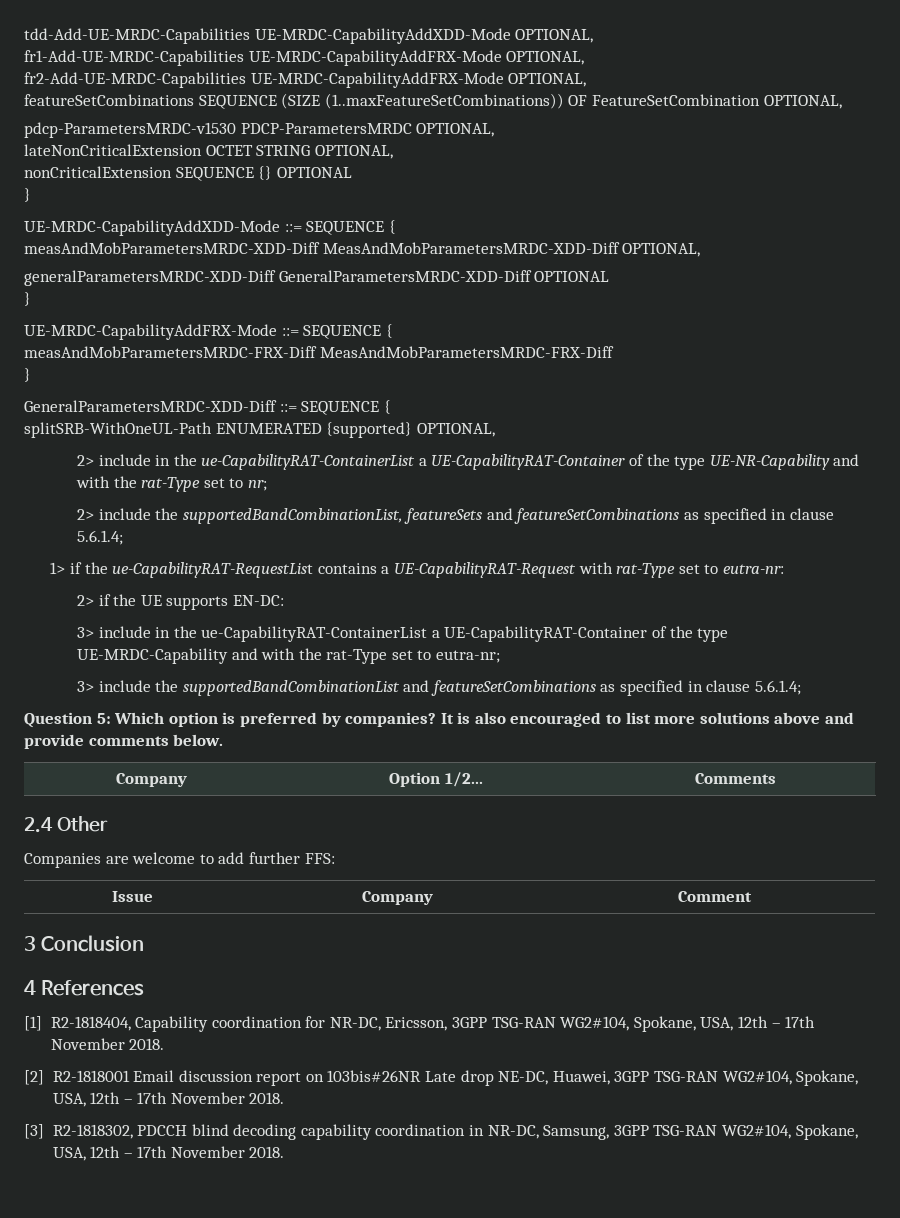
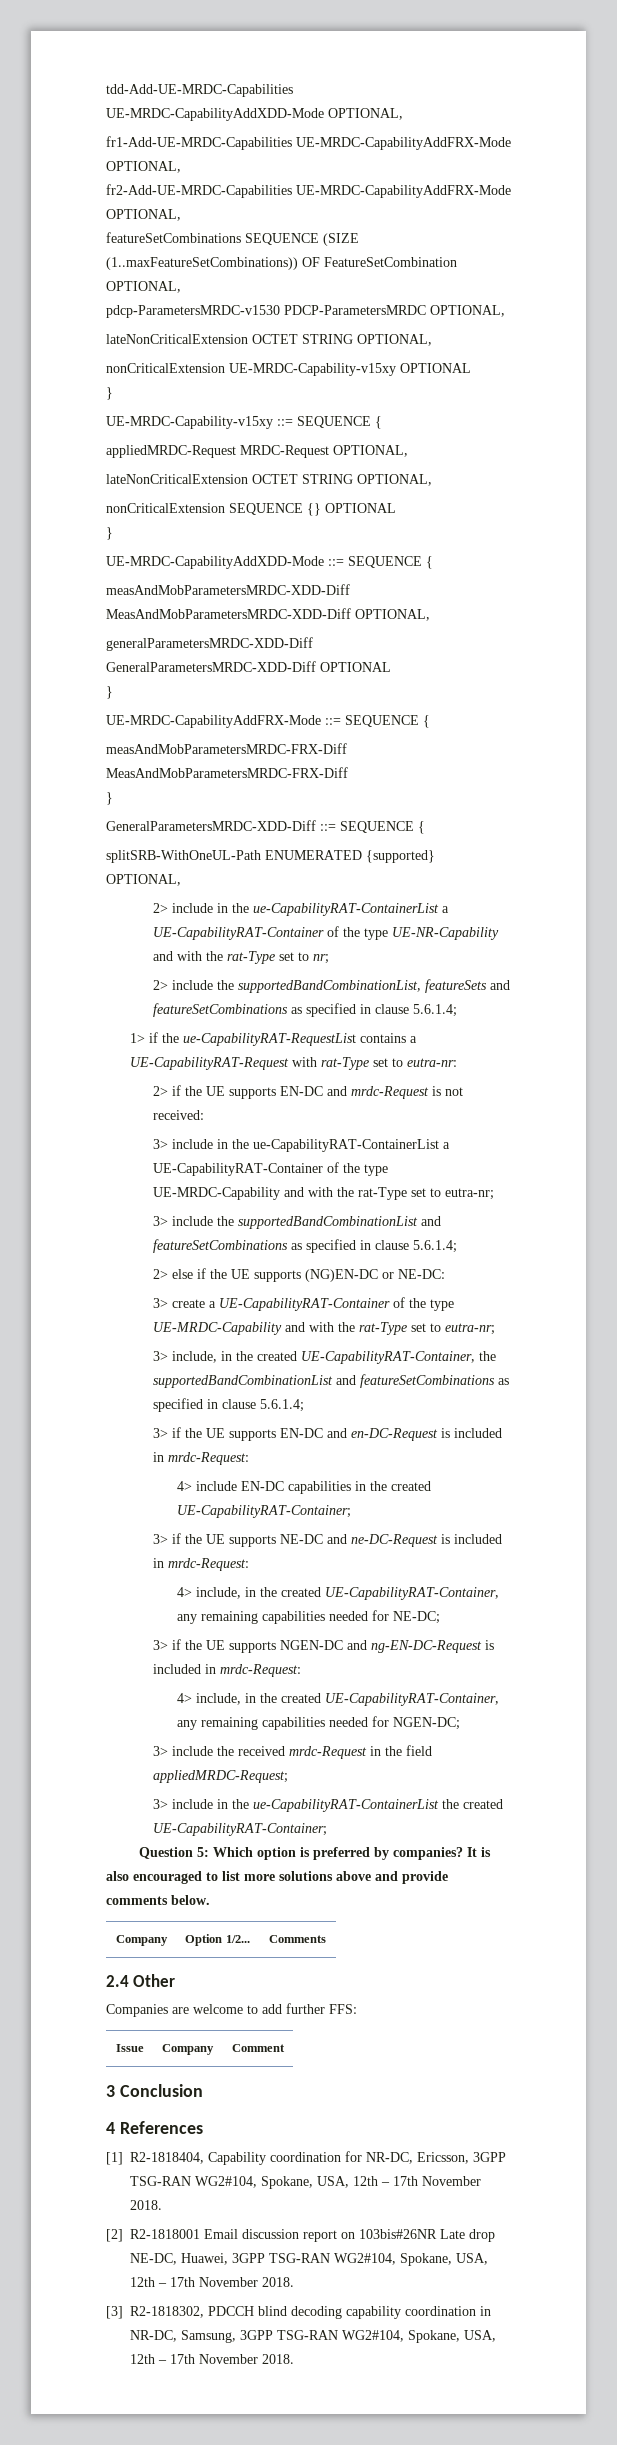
+ nonCriticalExtension UE-MRDC-Capability-v15xy OPTIONAL
+ }
+ UE-MRDC-Capability-v15xy ::= SEQUENCE {
+ appliedMRDC-Request MRDC-Request OPTIONAL,
+ lateNonCriticalExtension OCTET STRING OPTIONAL,
- 2> if the UE supports EN-DC:
+ 2> if the UE supports EN-DC and mrdc-Request is not received:
+ 2> else if the UE supports (NG)EN-DC or NE-DC:
+ 3> create a UE-CapabilityRAT-Container of the type UE-MRDC-Capability and with the rat-Type set to eutra-nr;
+ 3> include, in the created UE-CapabilityRAT-Container, the supportedBandCombinationList and featureSetCombinations as specified in clause 5.6.1.4;
+ 3> if the UE supports EN-DC and en-DC-Request is included in mrdc-Request:
+ 4> include EN-DC capabilities in the created UE-CapabilityRAT-Container;
+ 3> if the UE supports NE-DC and ne-DC-Request is included in mrdc-Request:
+ 4> include, in the created UE-CapabilityRAT-Container, any remaining capabilities needed for NE-DC;
+ 3> if the UE supports NGEN-DC and ng-EN-DC-Request is included in mrdc-Request:
+ 4> include, in the created UE-CapabilityRAT-Container, any remaining capabilities needed for NGEN-DC;
+ 3> include the received mrdc-Request in the field appliedMRDC-Request;
+ 3> include in the ue-CapabilityRAT-ContainerList the created UE-CapabilityRAT-Container;

